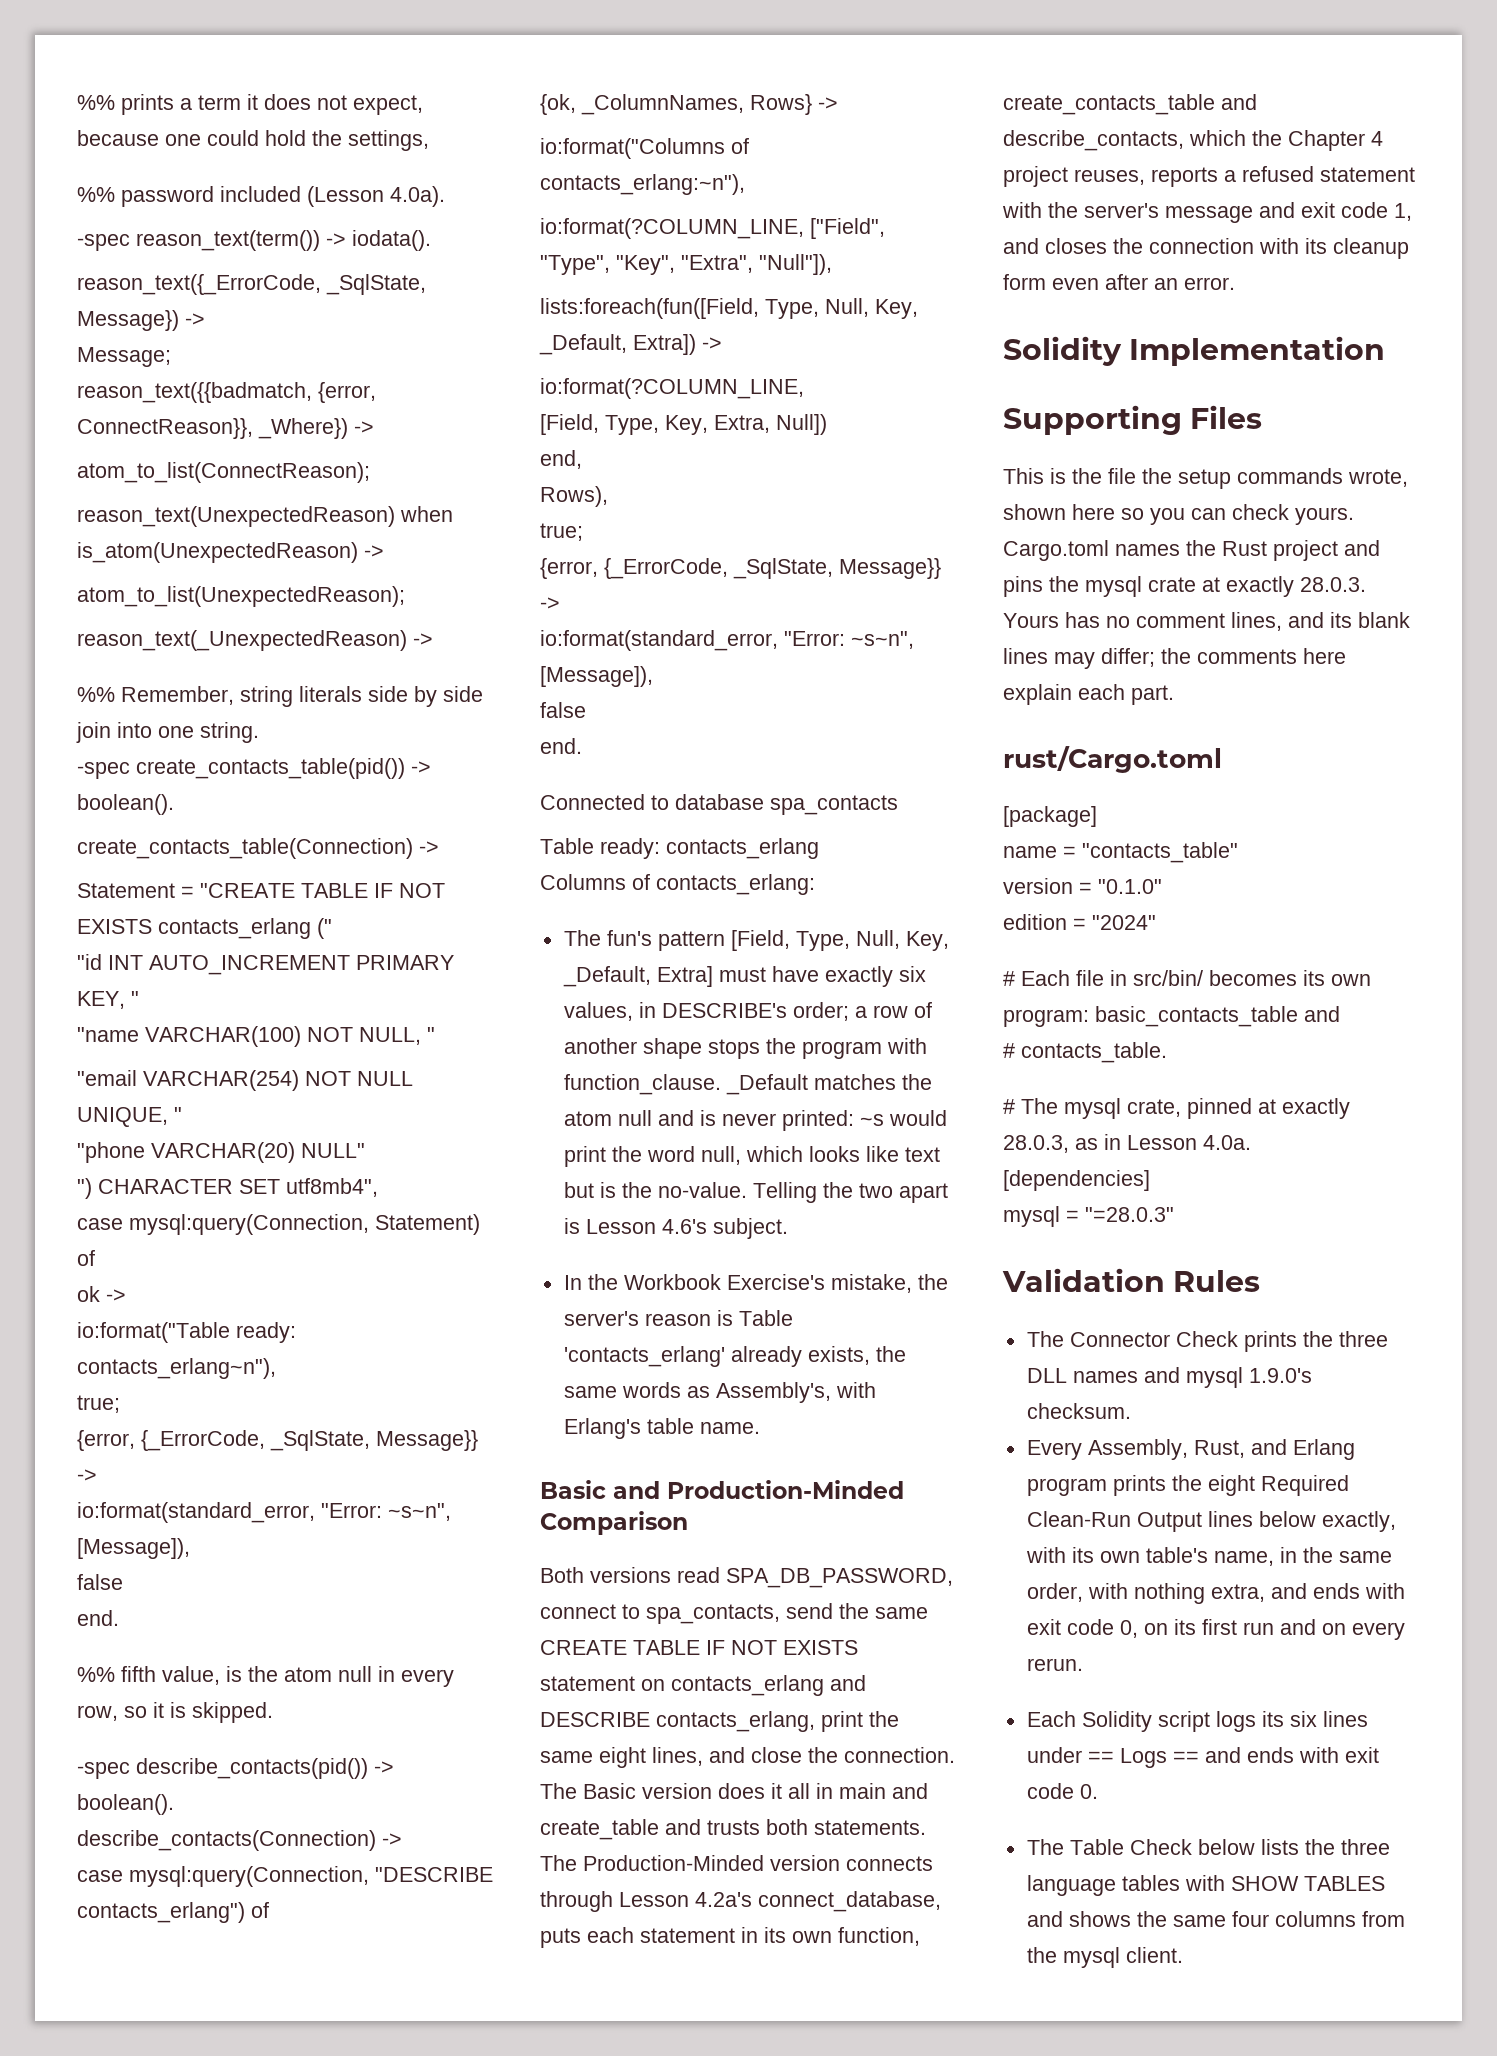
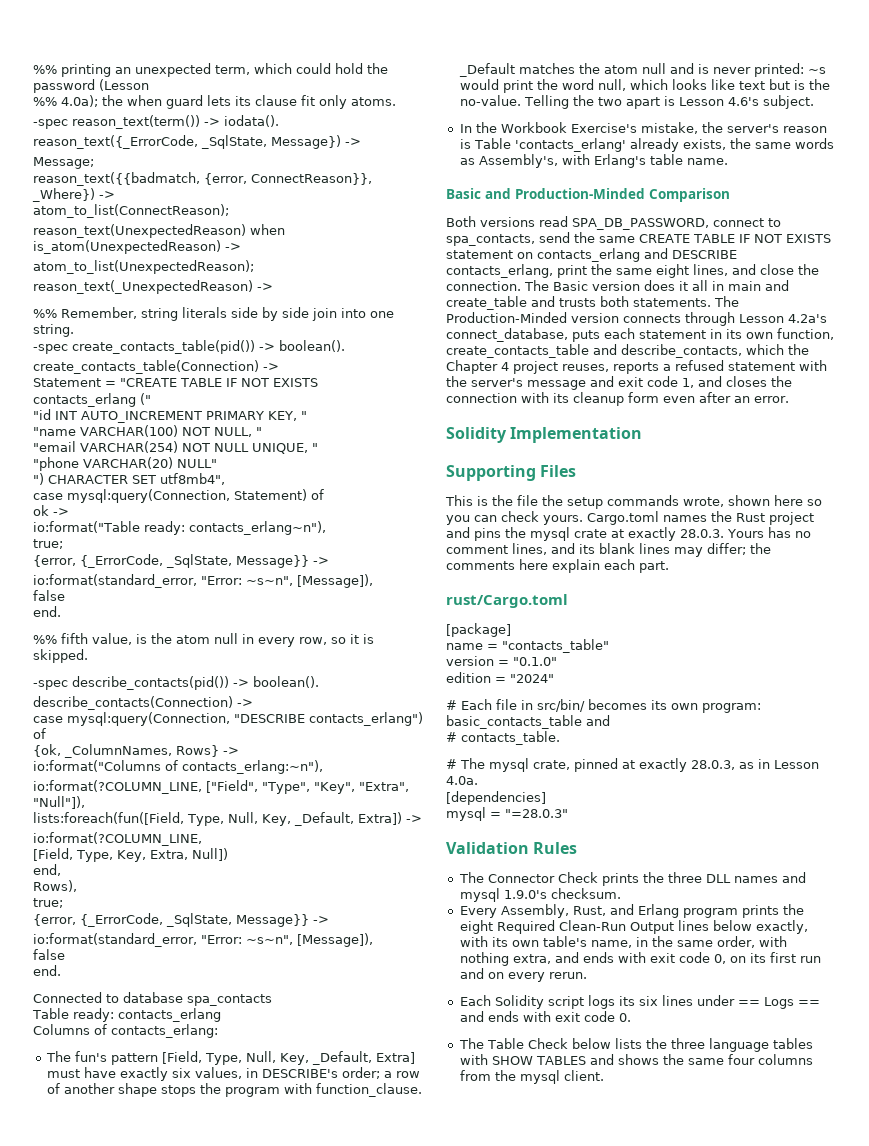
- %% prints a term it does not expect, because one could hold the settings,
- %% password included (Lesson 4.0a).
+ %% printing an unexpected term, which could hold the password (Lesson
+ %% 4.0a); the when guard lets its clause fit only atoms.

